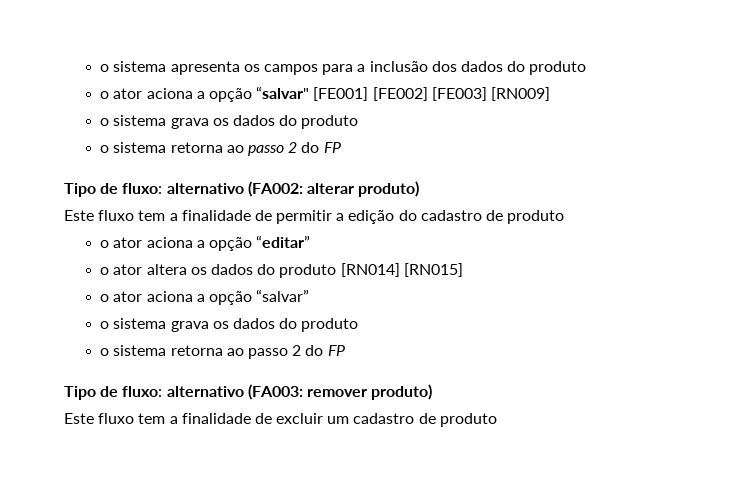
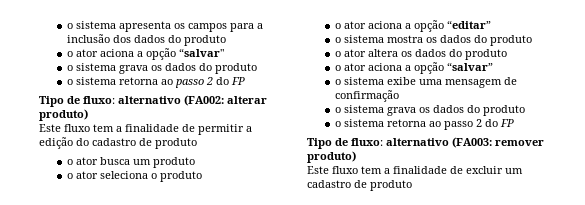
  o sistema apresenta os campos para a inclusão dos dados do produto
- o ator aciona a opção “salvar" [FE001] [FE002] [FE003] [RN009]
+ o ator aciona a opção “salvar"
+ o ator busca um produto
+ o ator seleciona o produto
+ o sistema mostra os dados do produto
- o ator altera os dados do produto [RN014] [RN015]
+ o ator altera os dados do produto
  o ator aciona a opção “salvar”
+ o sistema exibe uma mensagem de confirmação

